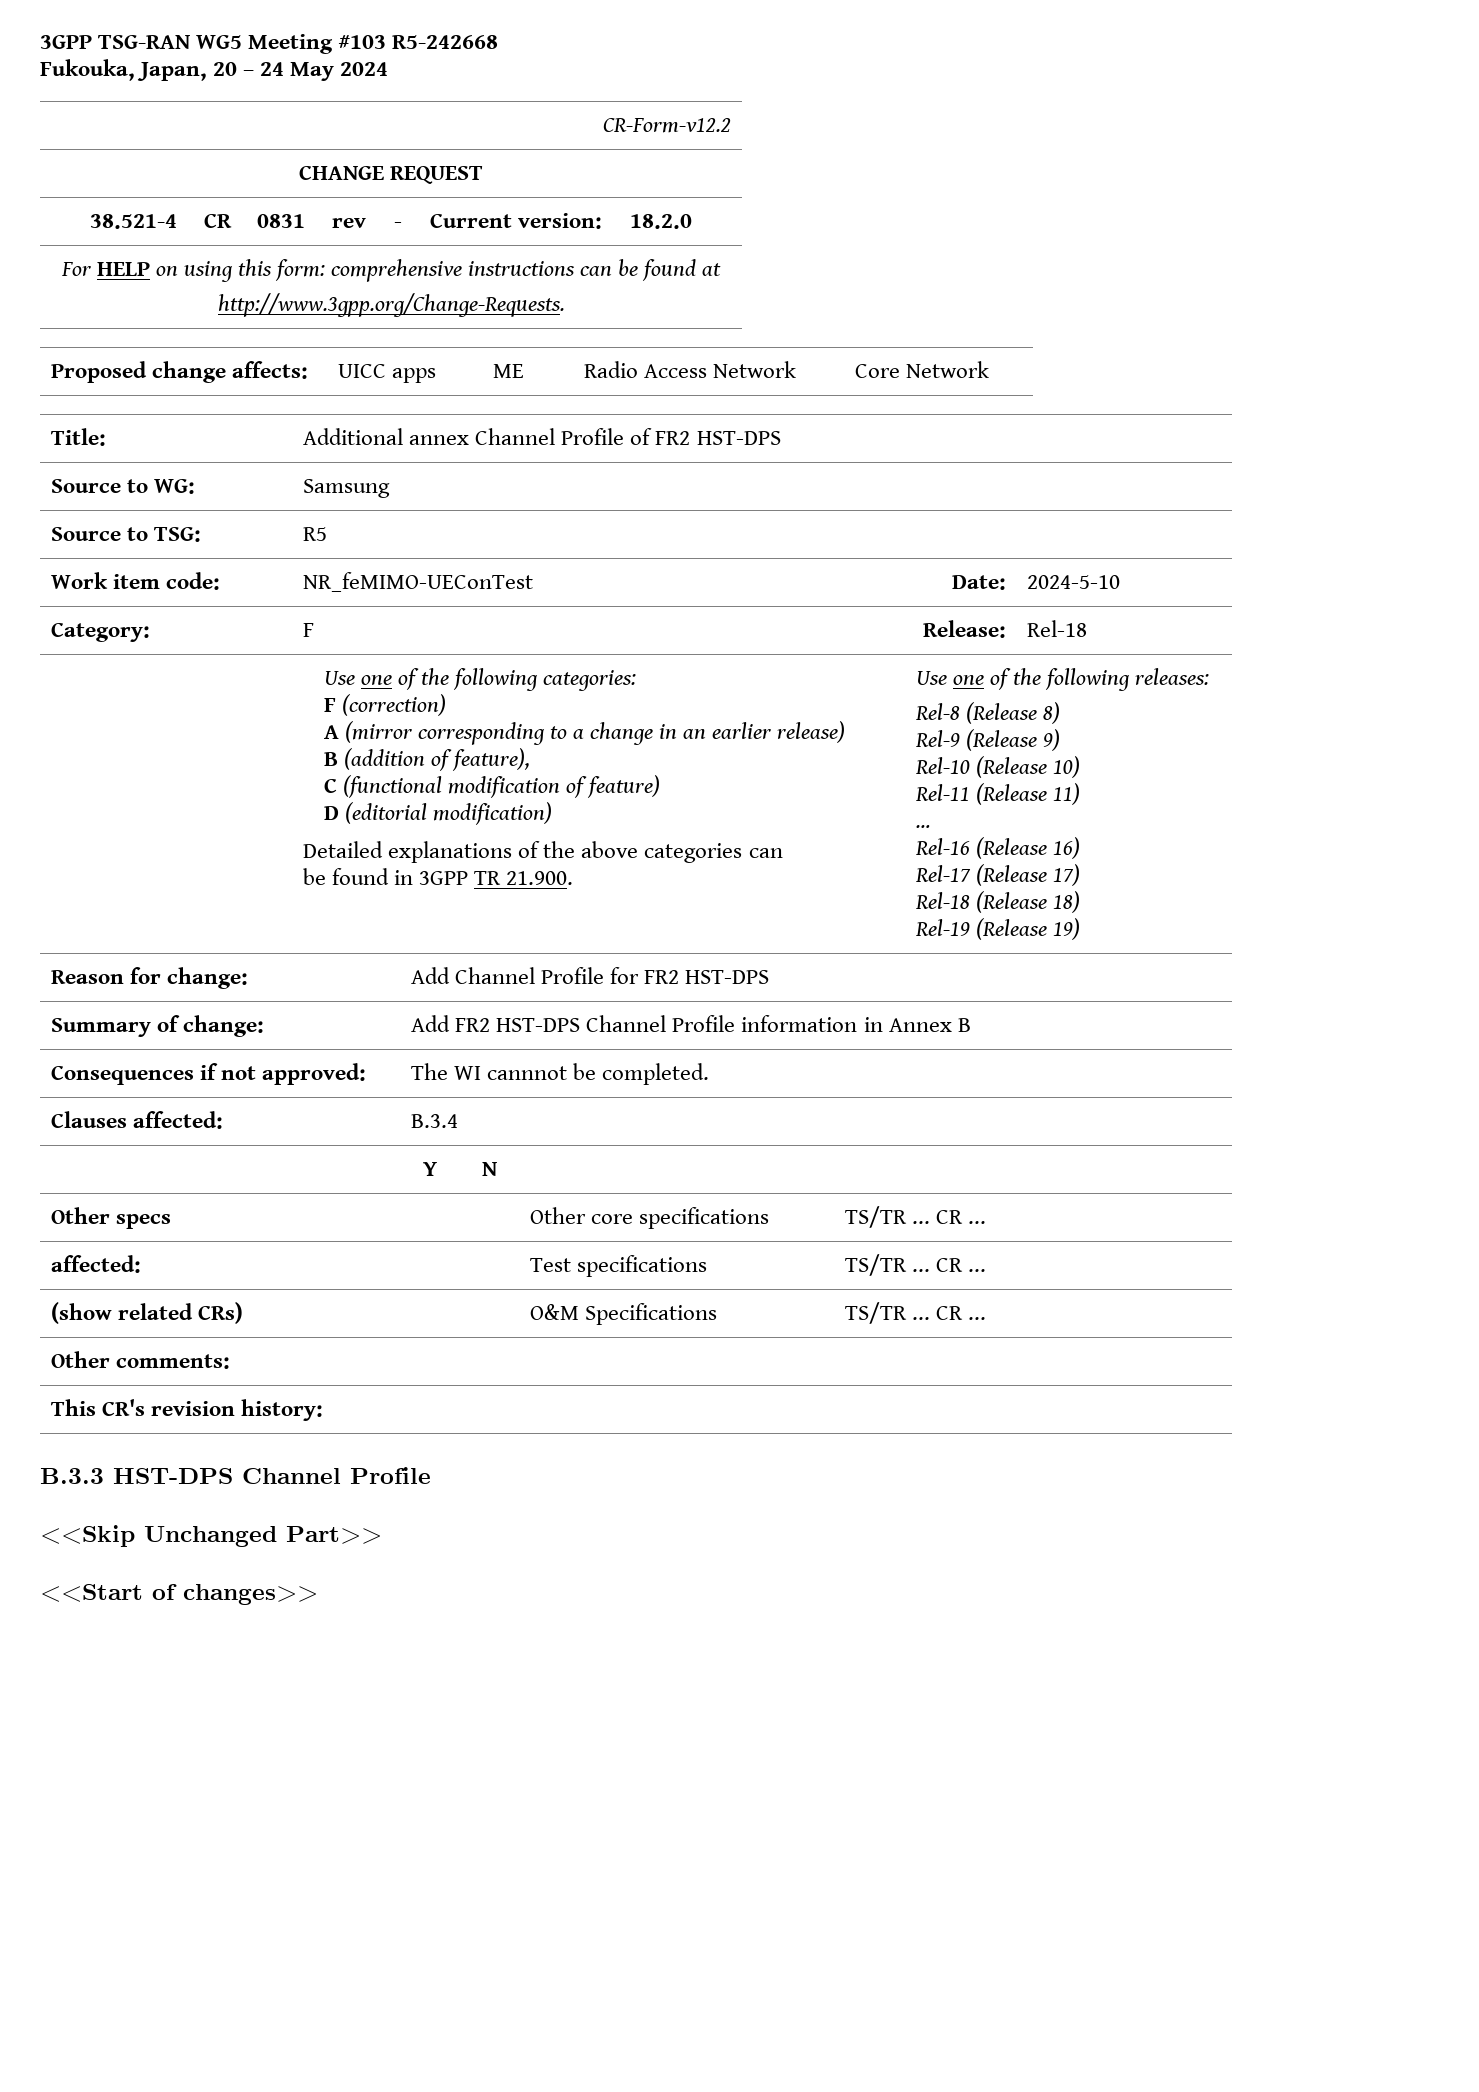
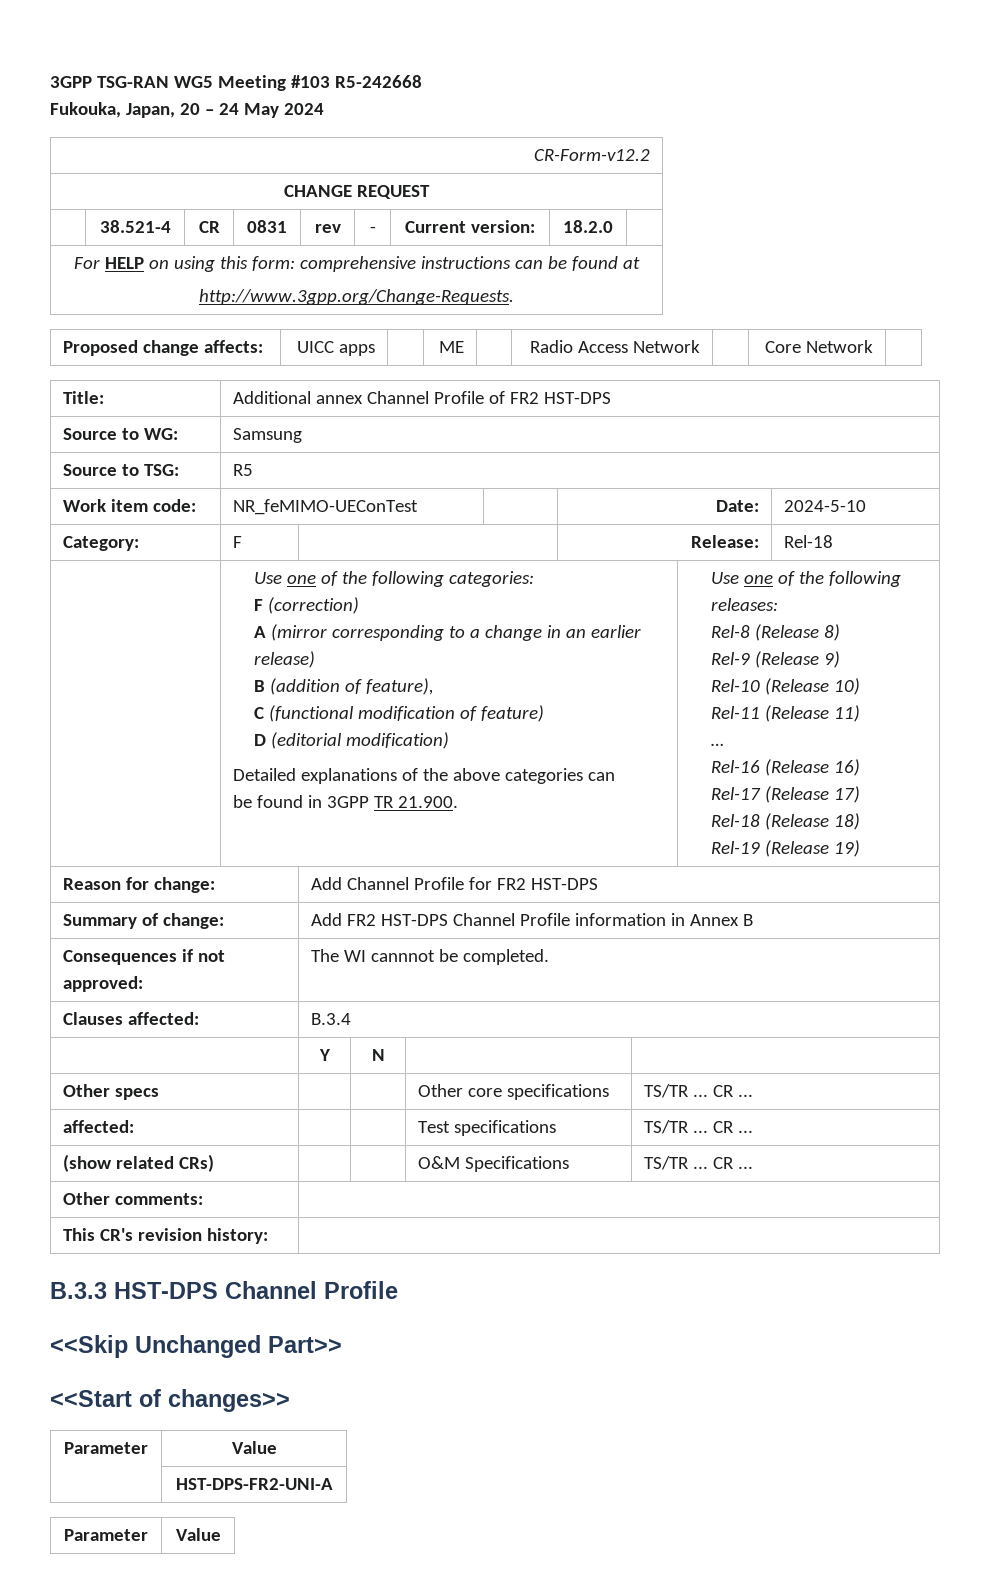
  <<Start of changes>>
+ Parameter | Value
+ | HST-DPS-FR2-UNI-A
+ Parameter | Value

